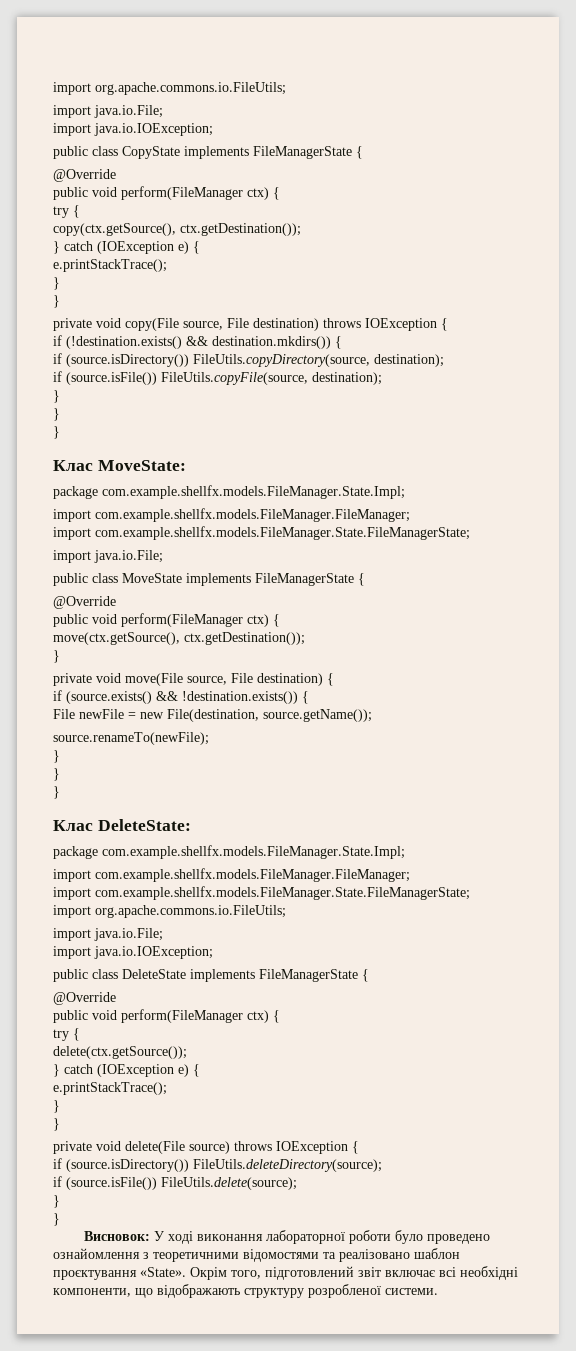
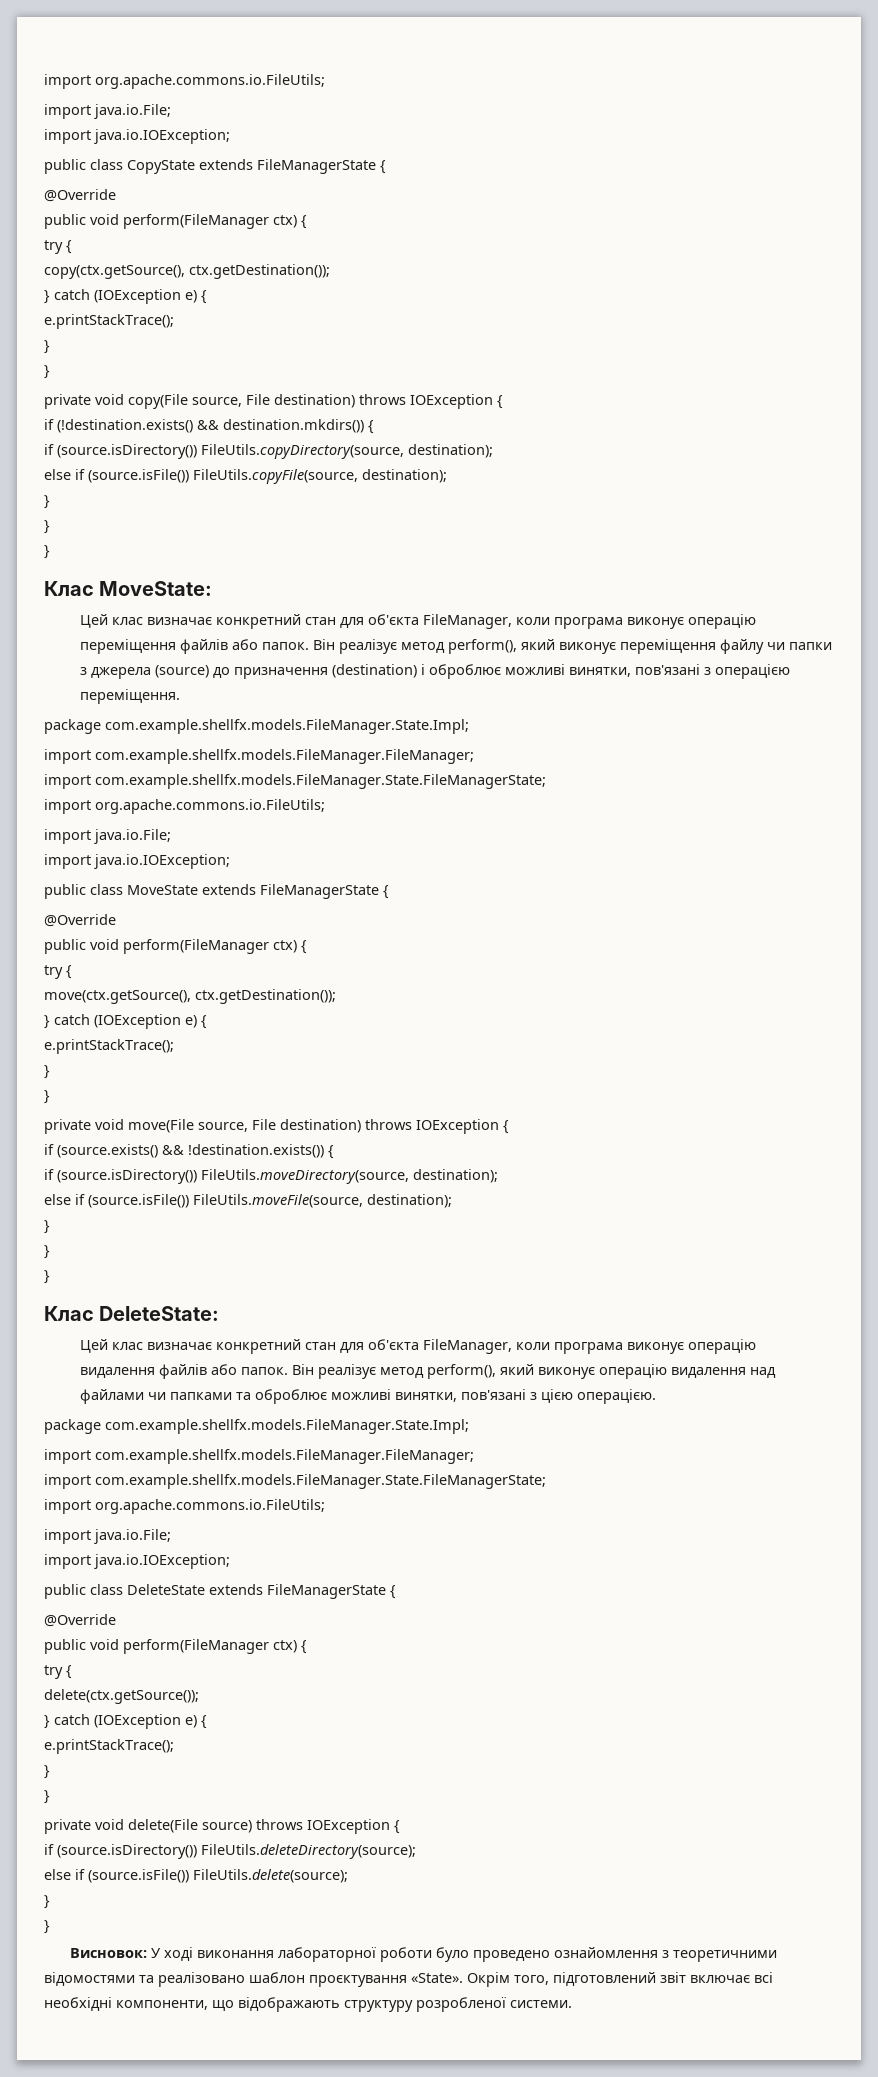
- public class CopyState implements FileManagerState {
+ public class CopyState extends FileManagerState {
- if (source.isFile()) FileUtils.copyFile(source, destination);
+ else if (source.isFile()) FileUtils.copyFile(source, destination);
  Клас MoveState:
+ Цей клас визначає конкретний стан для об'єкта FileManager, коли програма виконує операцію переміщення файлів або папок. Він реалізує метод perform(), який виконує переміщення файлу чи папки з джерела (source) до призначення (destination) і оброблює можливі винятки, пов'язані з операцією переміщення.
  package com.example.shellfx.models.FileManager.State.Impl;
  import com.example.shellfx.models.FileManager.FileManager;
  import com.example.shellfx.models.FileManager.State.FileManagerState;
+ import org.apache.commons.io.FileUtils;
  import java.io.File;
+ import java.io.IOException;
- public class MoveState implements FileManagerState {
+ public class MoveState extends FileManagerState {
  @Override
  public void perform(FileManager ctx) {
+ try {
  move(ctx.getSource(), ctx.getDestination());
+ } catch (IOException e) {
+ e.printStackTrace();
+ }
- private void move(File source, File destination) {
+ private void move(File source, File destination) throws IOException {
- File newFile = new File(destination, source.getName());
- source.renameTo(newFile);
+ if (source.isDirectory()) FileUtils.moveDirectory(source, destination);
+ else if (source.isFile()) FileUtils.moveFile(source, destination);
+ Цей клас визначає конкретний стан для об'єкта FileManager, коли програма виконує операцію видалення файлів або папок. Він реалізує метод perform(), який виконує операцію видалення над файлами чи папками та оброблює можливі винятки, пов'язані з цією операцією.
- public class DeleteState implements FileManagerState {
+ public class DeleteState extends FileManagerState {
- if (source.isFile()) FileUtils.delete(source);
+ else if (source.isFile()) FileUtils.delete(source);

